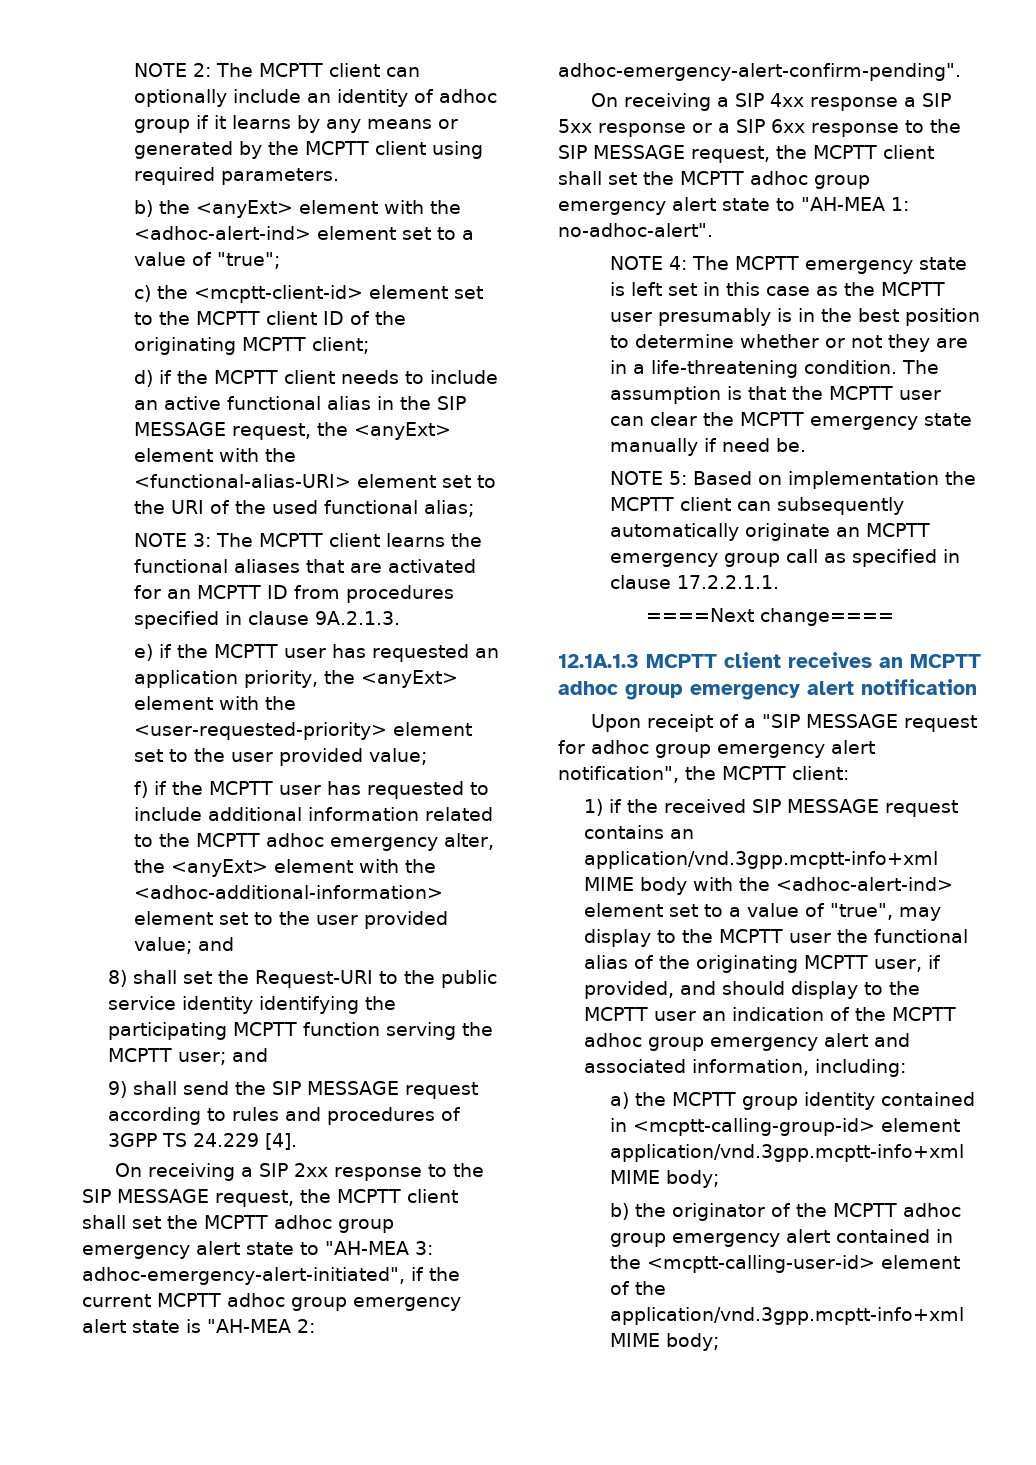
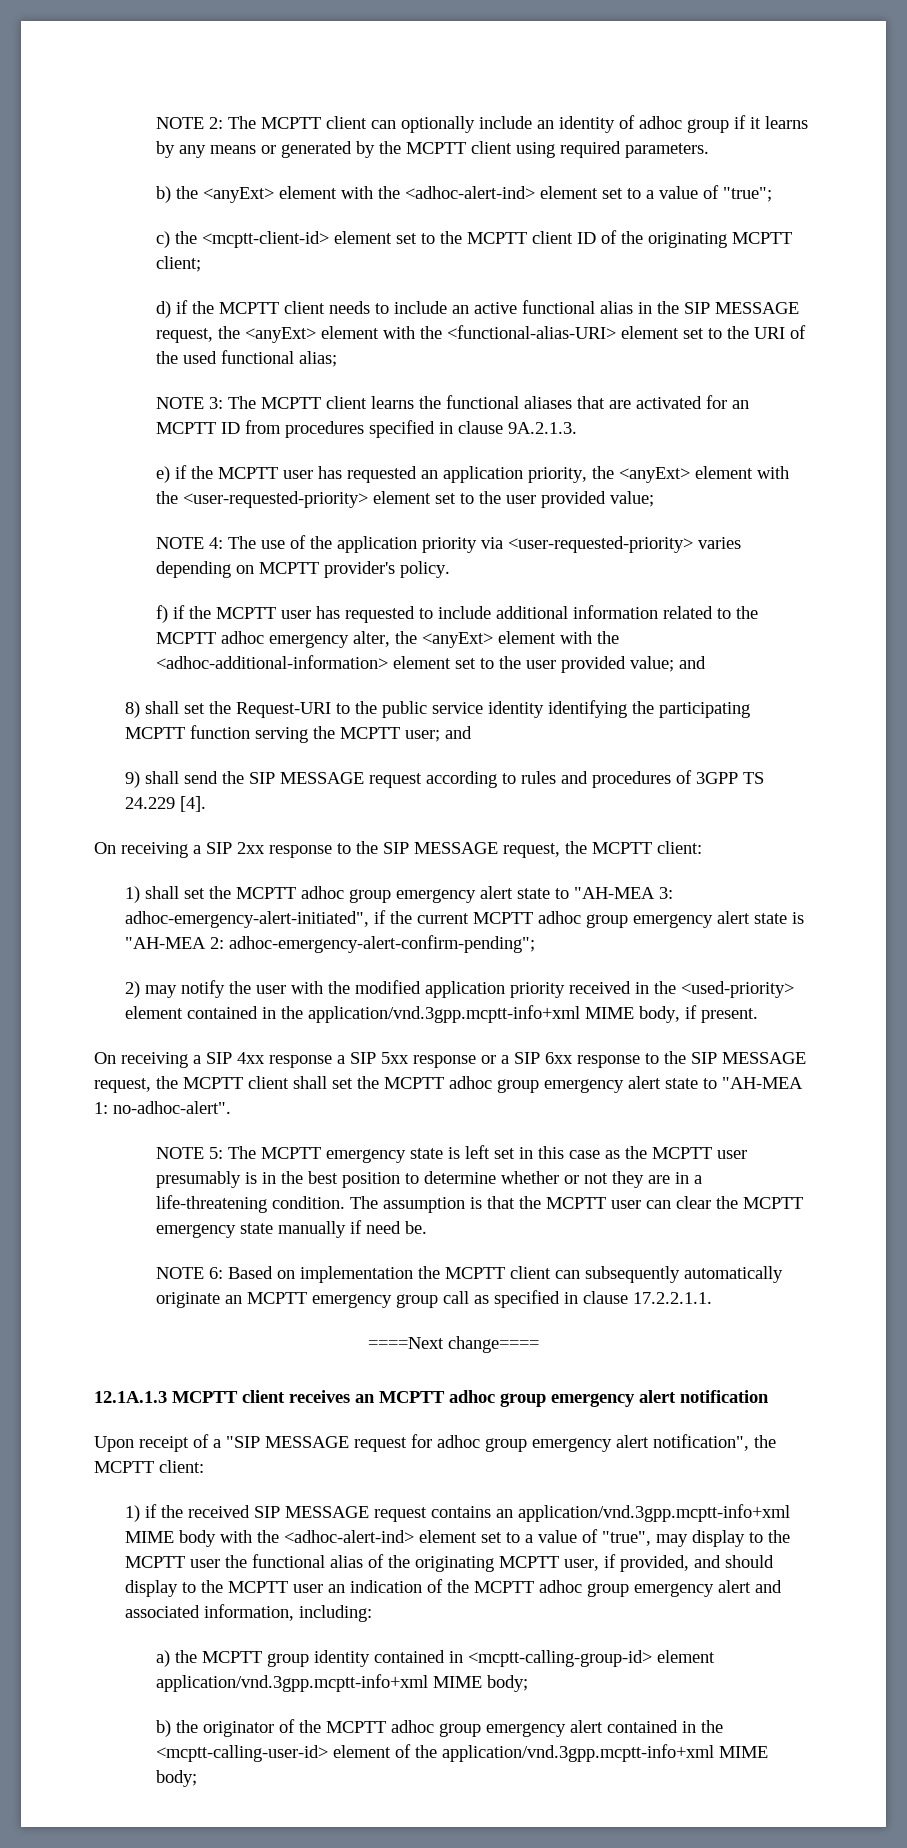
+ NOTE 4: The use of the application priority via <user-requested-priority> varies depending on MCPTT provider's policy.
- On receiving a SIP 2xx response to the SIP MESSAGE request, the MCPTT client shall set the MCPTT adhoc group emergency alert state to "AH-MEA 3: adhoc-emergency-alert-initiated", if the current MCPTT adhoc group emergency alert state is "AH-MEA 2: adhoc-emergency-alert-confirm-pending".
+ On receiving a SIP 2xx response to the SIP MESSAGE request, the MCPTT client:
+ 1) shall set the MCPTT adhoc group emergency alert state to "AH-MEA 3: adhoc-emergency-alert-initiated", if the current MCPTT adhoc group emergency alert state is "AH-MEA 2: adhoc-emergency-alert-confirm-pending";
+ 2) may notify the user with the modified application priority received in the <used-priority> element contained in the application/vnd.3gpp.mcptt-info+xml MIME body, if present.
- NOTE 4: The MCPTT emergency state is left set in this case as the MCPTT user presumably is in the best position to determine whether or not they are in a life-threatening condition.
+ NOTE 5: The MCPTT emergency state is left set in this case as the MCPTT user presumably is in the best position to determine whether or not they are in a life-threatening condition.
- NOTE 5: Based on implementation the MCPTT client can subsequently automatically originate an MCPTT emergency group call as specified in clause 17.2.2.1.1.
+ NOTE 6: Based on implementation the MCPTT client can subsequently automatically originate an MCPTT emergency group call as specified in clause 17.2.2.1.1.

